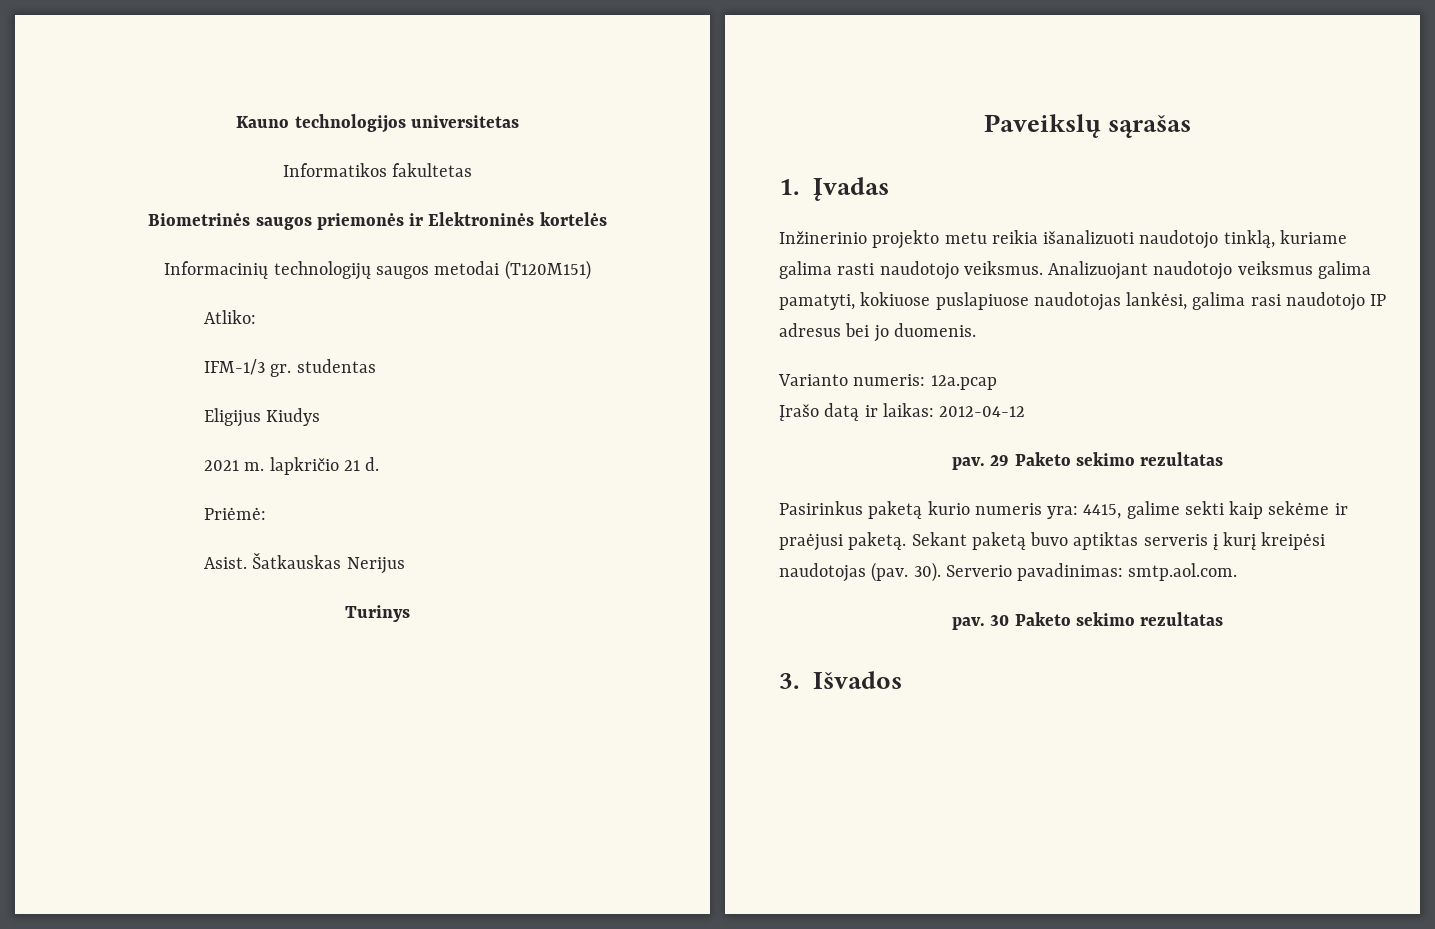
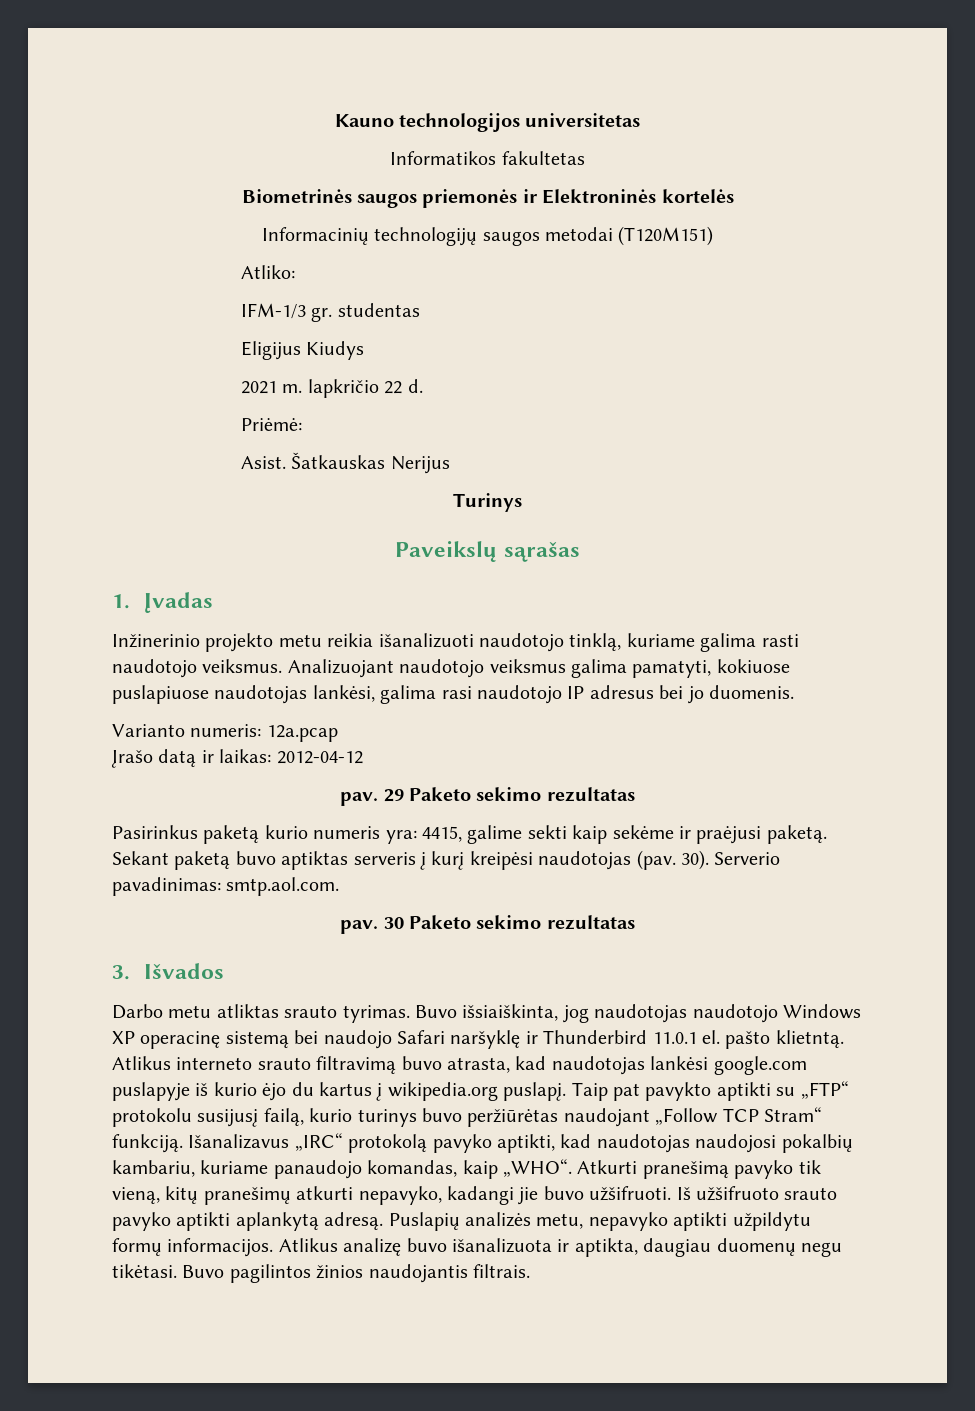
- 2021 m. lapkričio 21 d.
+ 2021 m. lapkričio 22 d.
+ Darbo metu atliktas srauto tyrimas. Buvo išsiaiškinta, jog naudotojas naudotojo Windows XP operacinę sistemą bei naudojo Safari naršyklę ir Thunderbird 11.0.1 el. pašto klietntą. Atlikus interneto srauto filtravimą buvo atrasta, kad naudotojas lankėsi google.com puslapyje iš kurio ėjo du kartus į wikipedia.org puslapį. Taip pat pavykto aptikti su „FTP“ protokolu susijusį failą, kurio turinys buvo peržiūrėtas naudojant „Follow TCP Stram“ funkciją. Išanalizavus „IRC“ protokolą pavyko aptikti, kad naudotojas naudojosi pokalbių kambariu, kuriame panaudojo komandas, kaip „WHO“. Atkurti pranešimą pavyko tik vieną, kitų pranešimų atkurti nepavyko, kadangi jie buvo užšifruoti. Iš užšifruoto srauto pavyko aptikti aplankytą adresą. Puslapių analizės metu, nepavyko aptikti užpildytu formų informacijos. Atlikus analizę buvo išanalizuota ir aptikta, daugiau duomenų negu tikėtasi. Buvo pagilintos žinios naudojantis filtrais.

